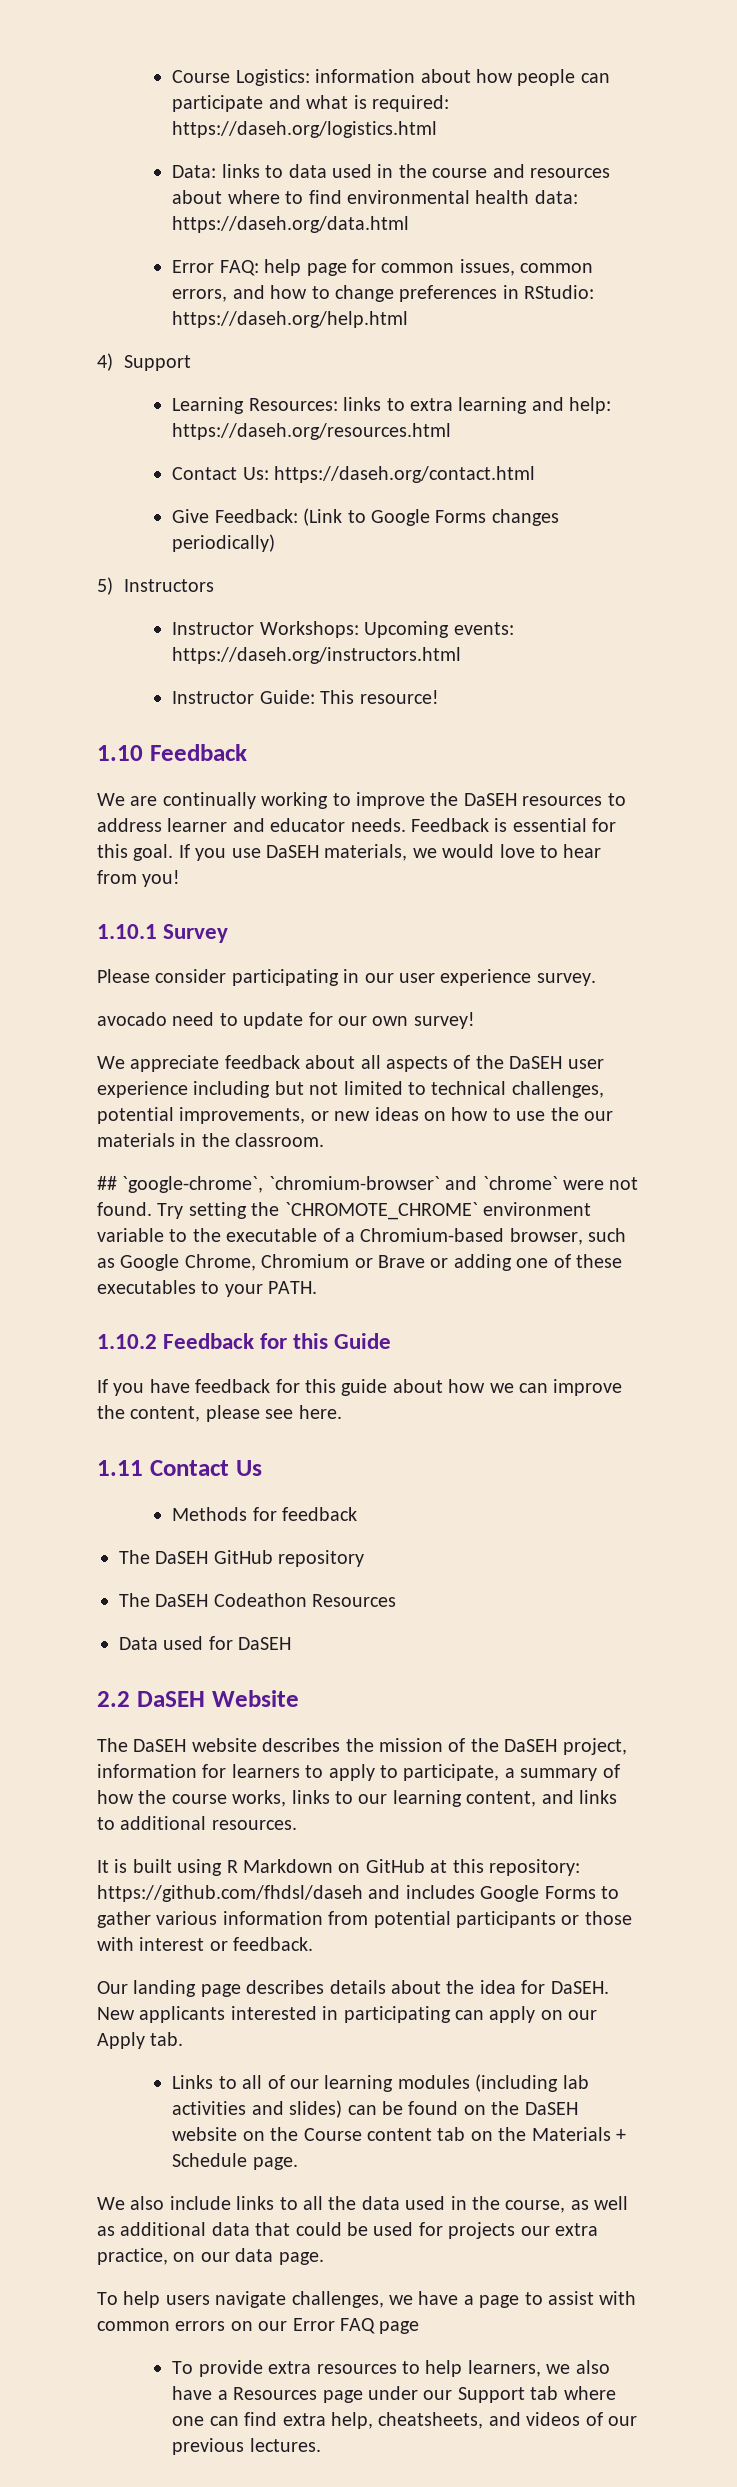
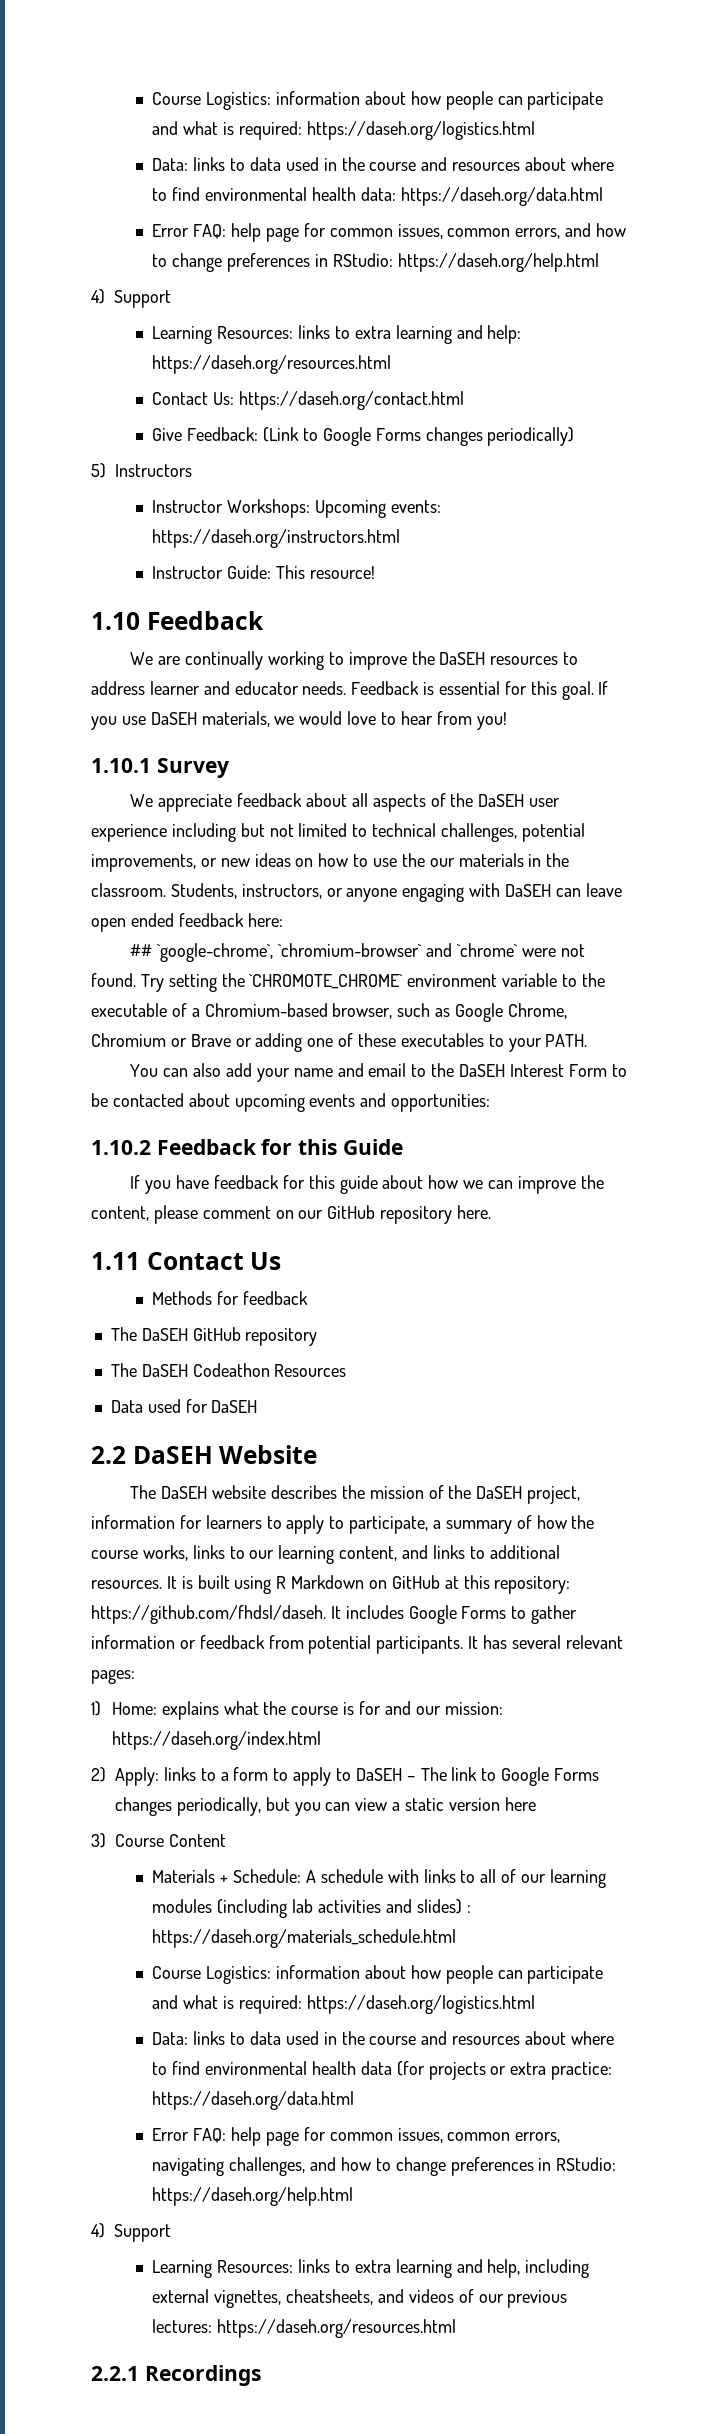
- Please consider participating in our user experience survey.
- avocado need to update for our own survey!
+ Students, instructors, or anyone engaging with DaSEH can leave open ended feedback here:
+ You can also add your name and email to the DaSEH Interest Form to be contacted about upcoming events and opportunities:
- If you have feedback for this guide about how we can improve the content, please see here.
+ If you have feedback for this guide about how we can improve the content, please comment on our GitHub repository here.
- The DaSEH website describes the mission of the DaSEH project, information for learners to apply to participate, a summary of how the course works, links to our learning content, and links to additional resources.
- It is built using R Markdown on GitHub at this repository:
+ The DaSEH website describes the mission of the DaSEH project, information for learners to apply to participate, a summary of how the course works, links to our learning content, and links to additional resources. It is built using R Markdown on GitHub at this repository:
- https://github.com/fhdsl/daseh and includes Google Forms to gather various information from potential participants or those with interest or feedback.
- Our landing page describes details about the idea for DaSEH. New applicants interested in participating can apply on our Apply tab.
- Links to all of our learning modules (including lab activities and slides) can be found on the DaSEH website on the Course content tab on the Materials + Schedule page.
- We also include links to all the data used in the course, as well as additional data that could be used for projects our extra practice, on our data page.
- To help users navigate challenges, we have a page to assist with common errors on our Error FAQ page
- To provide extra resources to help learners, we also have a Resources page under our Support tab where one can find extra help, cheatsheets, and videos of our previous lectures.
+ https://github.com/fhdsl/daseh. It includes Google Forms to gather information or feedback from potential participants. It has several relevant pages:
+ 1) Home: explains what the course is for and our mission: https://daseh.org/index.html
+ 2) Apply: links to a form to apply to DaSEH – The link to Google Forms changes periodically, but you can view a static version here
+ 3) Course Content
+ Materials + Schedule: A schedule with links to all of our learning modules (including lab activities and slides) : https://daseh.org/materials_schedule.html
+ Course Logistics: information about how people can participate and what is required: https://daseh.org/logistics.html
+ Data: links to data used in the course and resources about where to find environmental health data (for projects or extra practice: https://daseh.org/data.html
+ Error FAQ: help page for common issues, common errors, navigating challenges, and how to change preferences in RStudio: https://daseh.org/help.html
+ 4) Support
+ Learning Resources: links to extra learning and help, including external vignettes, cheatsheets, and videos of our previous lectures: https://daseh.org/resources.html
+ 2.2.1 Recordings

